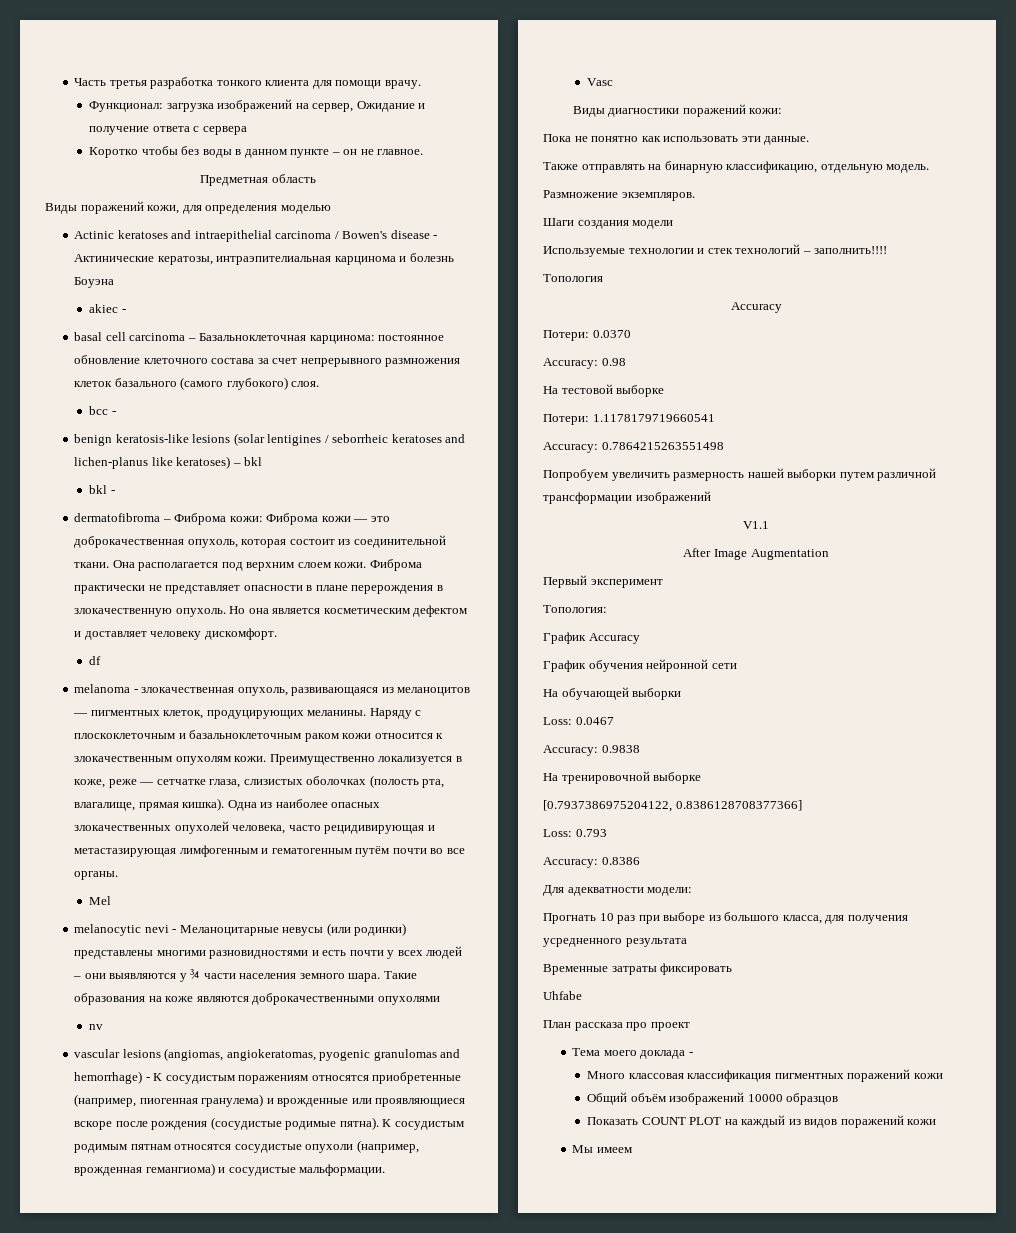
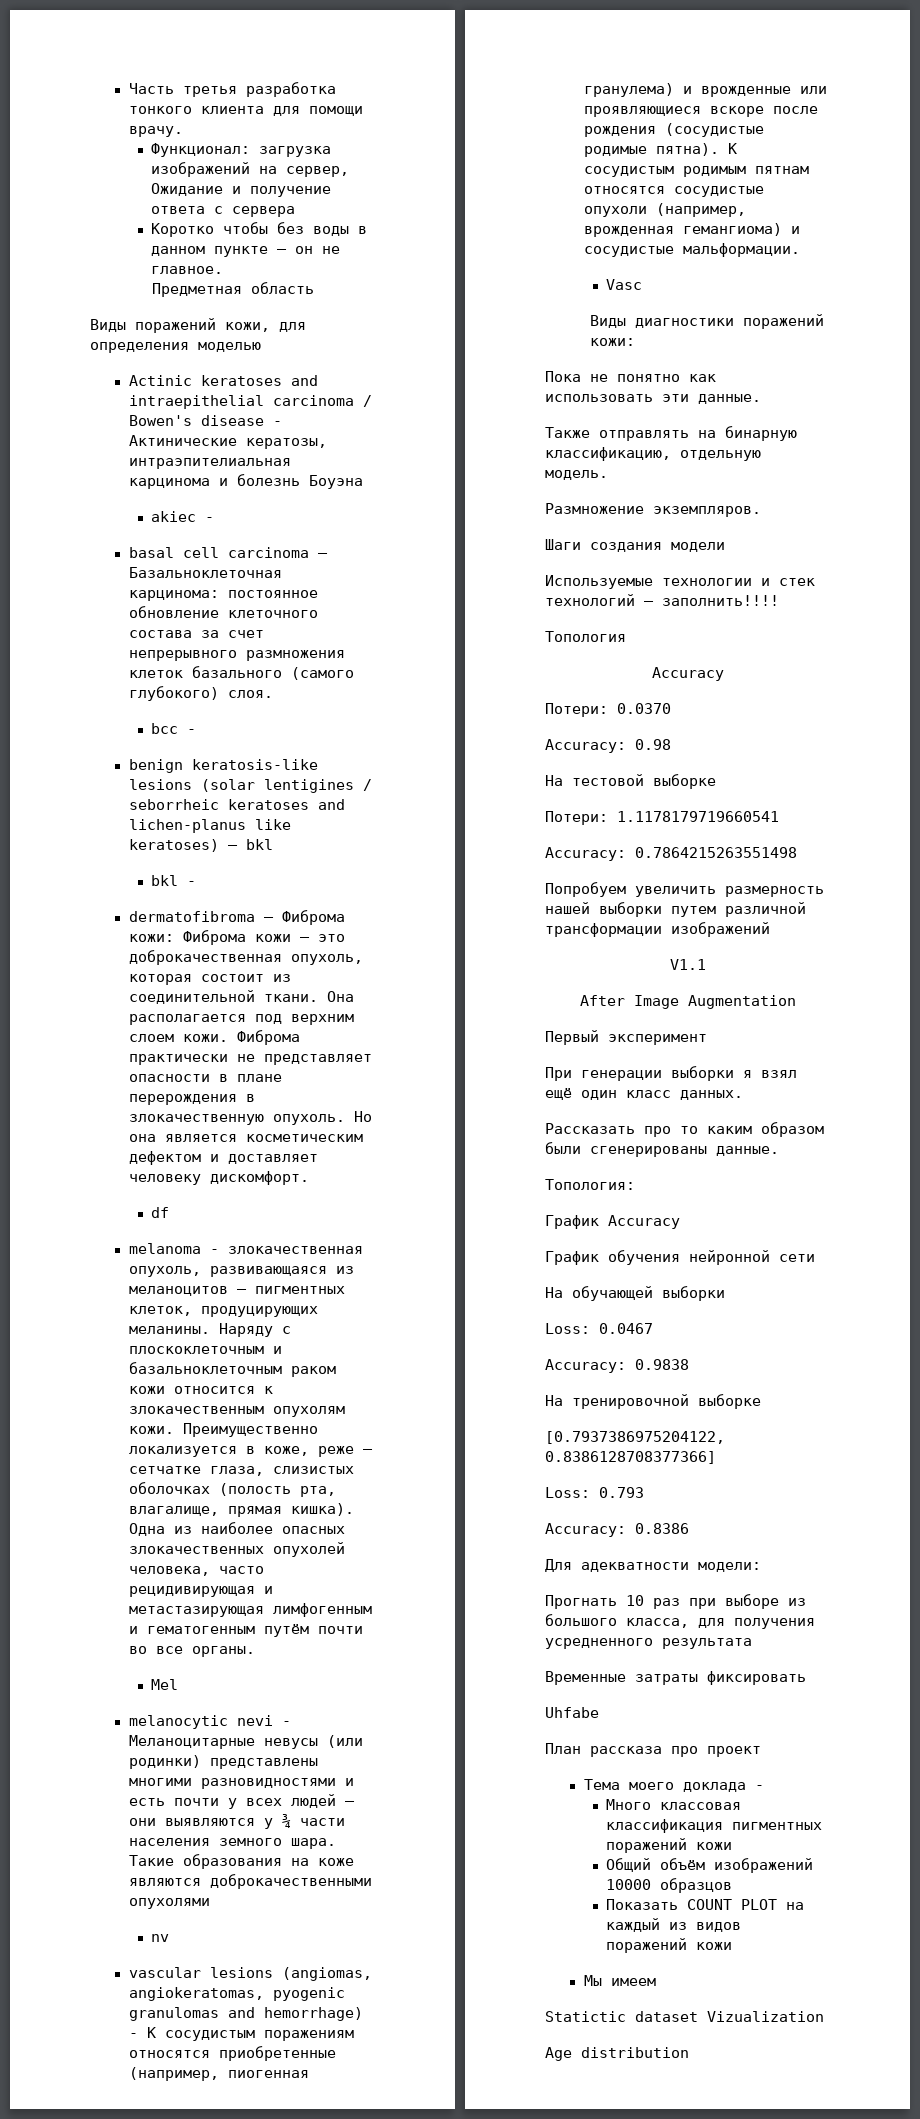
+ При генерации выборки я взял ещё один класс данных.
+ Рассказать про то каким образом были сгенерированы данные.
+ Statictic dataset Vizualization
+ Age distribution

